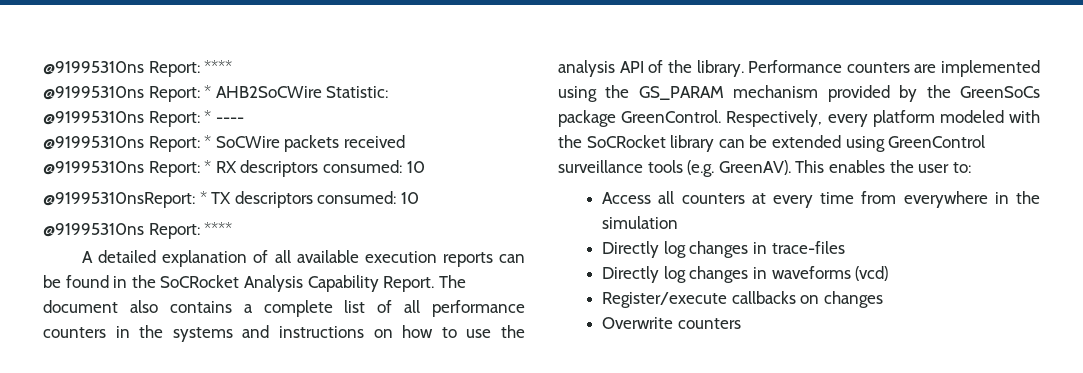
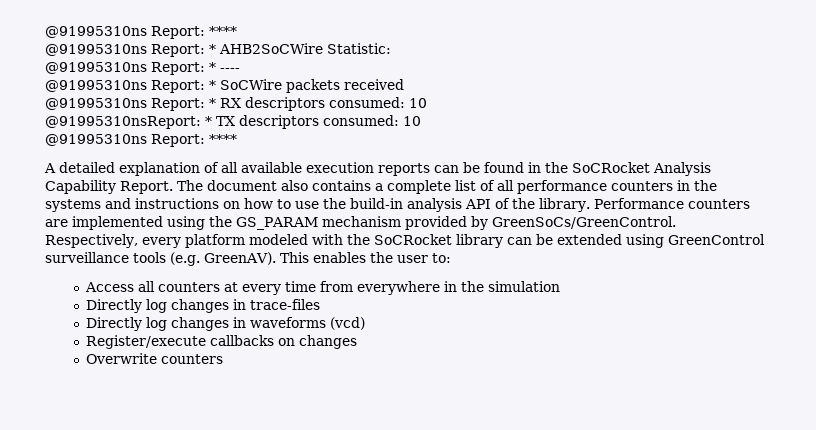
- The document also contains a complete list of all performance counters in the systems and instructions on how to use the analysis API of the library.
+ The document also contains a complete list of all performance counters in the systems and instructions on how to use the build-in analysis API of the library.
- Performance counters are implemented using the GS_PARAM mechanism provided by the GreenSoCs package GreenControl.
+ Performance counters are implemented using the GS_PARAM mechanism provided by GreenSoCs/GreenControl.

